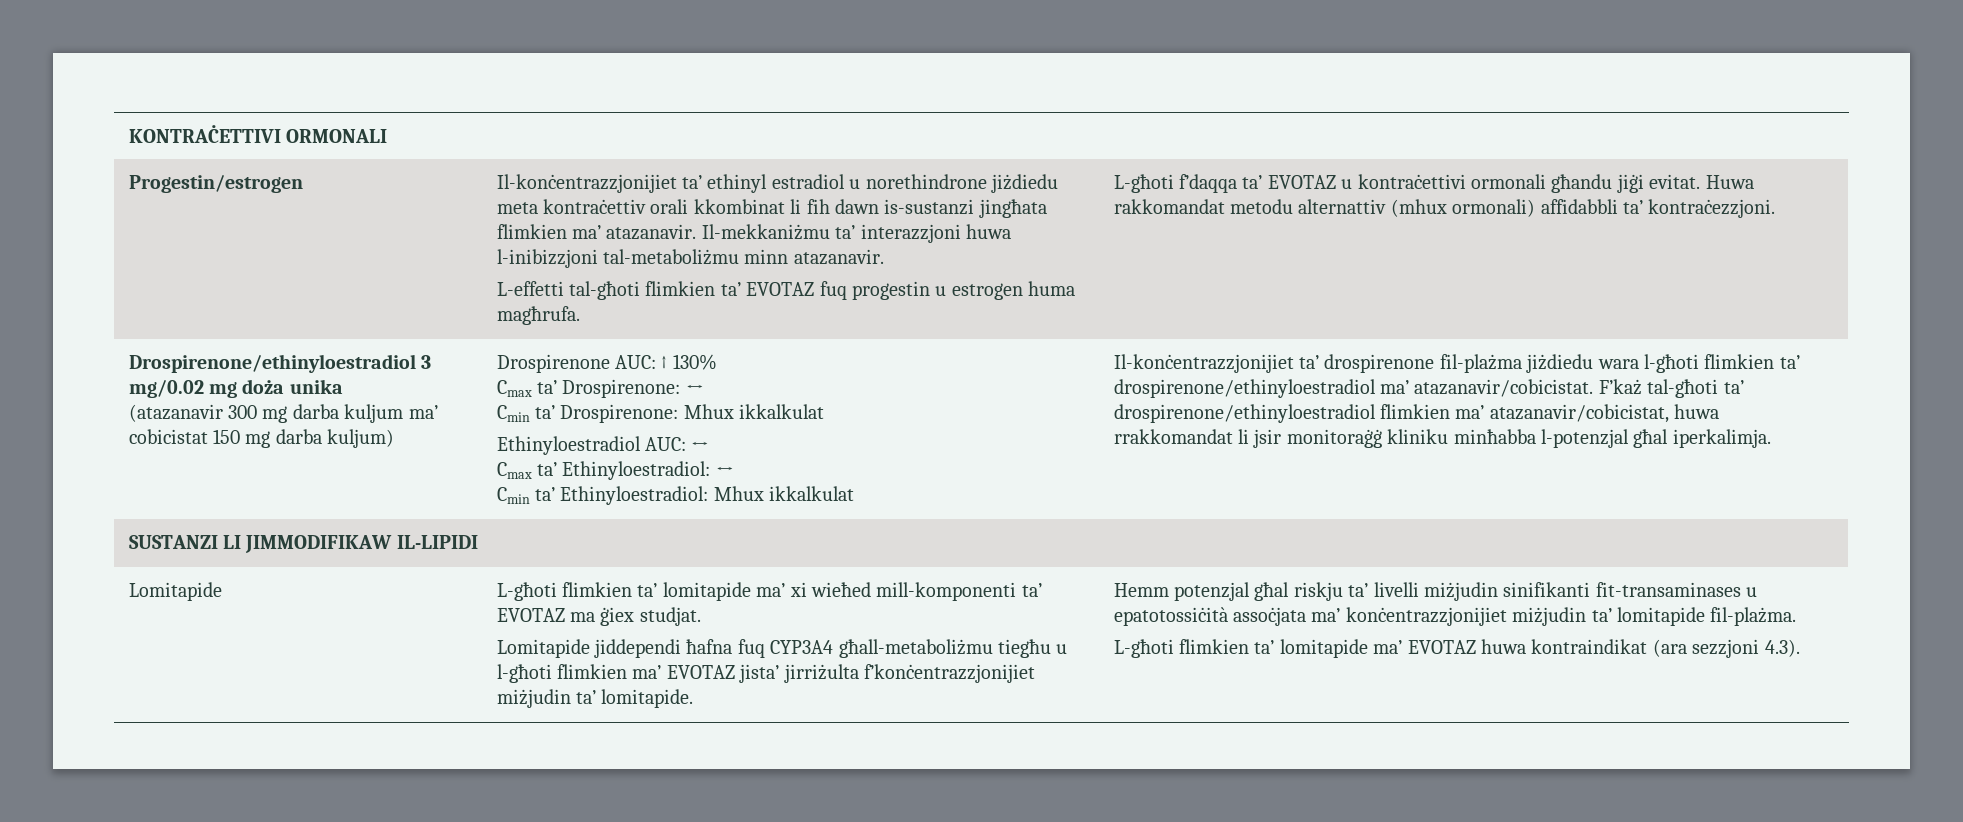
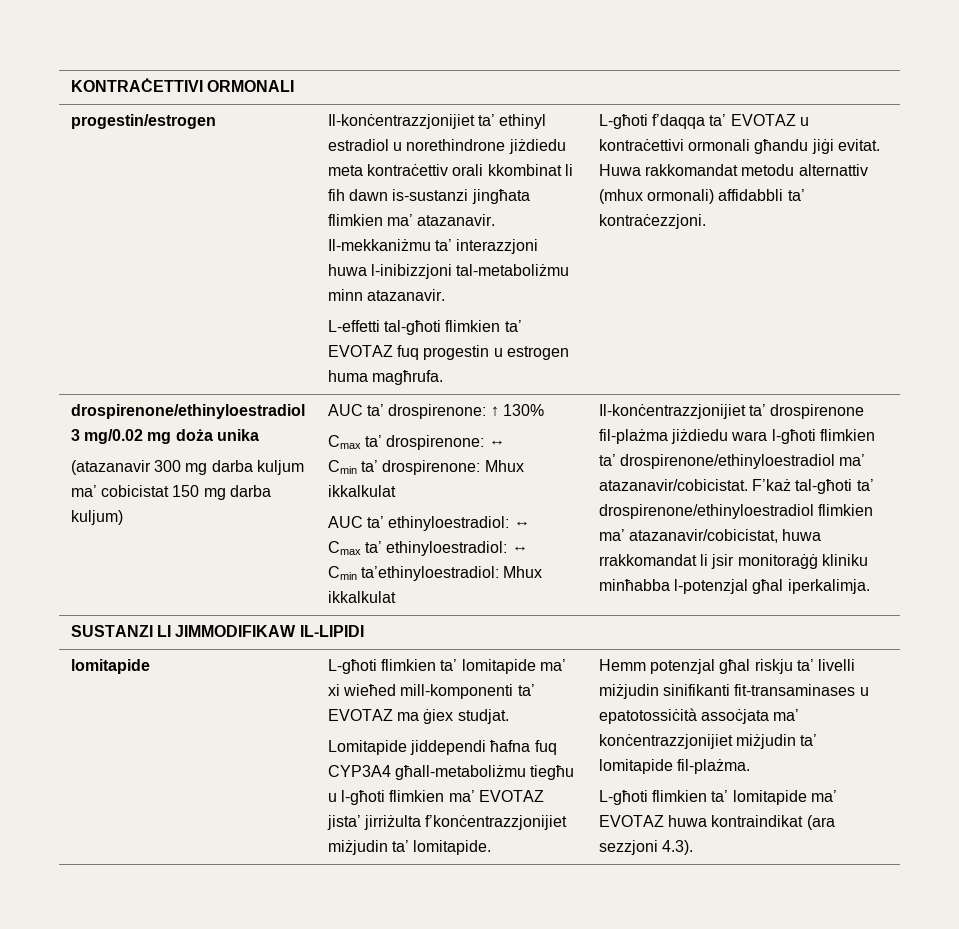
- Progestin/estrogen
+ progestin/estrogen
- Drospirenone/ethinyloestradiol 3 mg/0.02 mg doża unika
+ drospirenone/ethinyloestradiol 3 mg/0.02 mg doża unika
- Drospirenone AUC: ↑ 130%
+ AUC ta’ drospirenone: ↑ 130%
- Cmax ta’ Drospirenone: ↔
- Cmin ta’ Drospirenone: Mhux ikkalkulat
+ Cmax ta’ drospirenone: ↔
+ Cmin ta’ drospirenone: Mhux ikkalkulat
- Ethinyloestradiol AUC: ↔
+ AUC ta’ ethinyloestradiol: ↔
- Cmax ta’ Ethinyloestradiol: ↔
- Cmin ta’ Ethinyloestradiol: Mhux ikkalkulat
+ Cmax ta’ ethinyloestradiol: ↔
+ Cmin ta’ethinyloestradiol: Mhux ikkalkulat
  SUSTANZI LI JIMMODIFIKAW IL-LIPIDI
- Lomitapide
+ lomitapide

